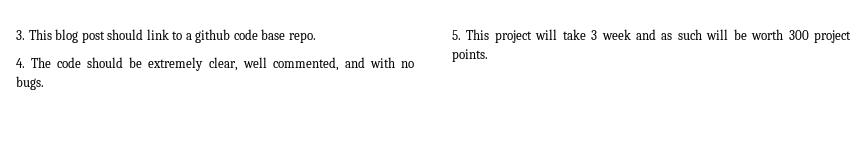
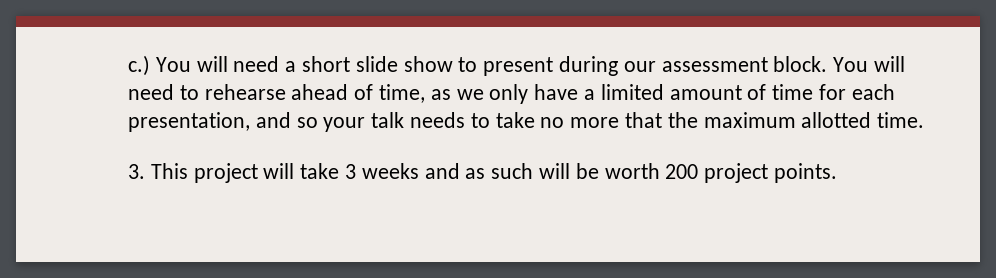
- 3. This blog post should link to a github code base repo.
- 4. The code should be extremely clear, well commented, and with no bugs.
- 5. This project will take 3 week and as such will be worth 300 project points.
+ c.) You will need a short slide show to present during our assessment block. You will need to rehearse ahead of time, as we only have a limited amount of time for each presentation, and so your talk needs to take no more that the maximum allotted time.
+ 3. This project will take 3 weeks and as such will be worth 200 project points.

